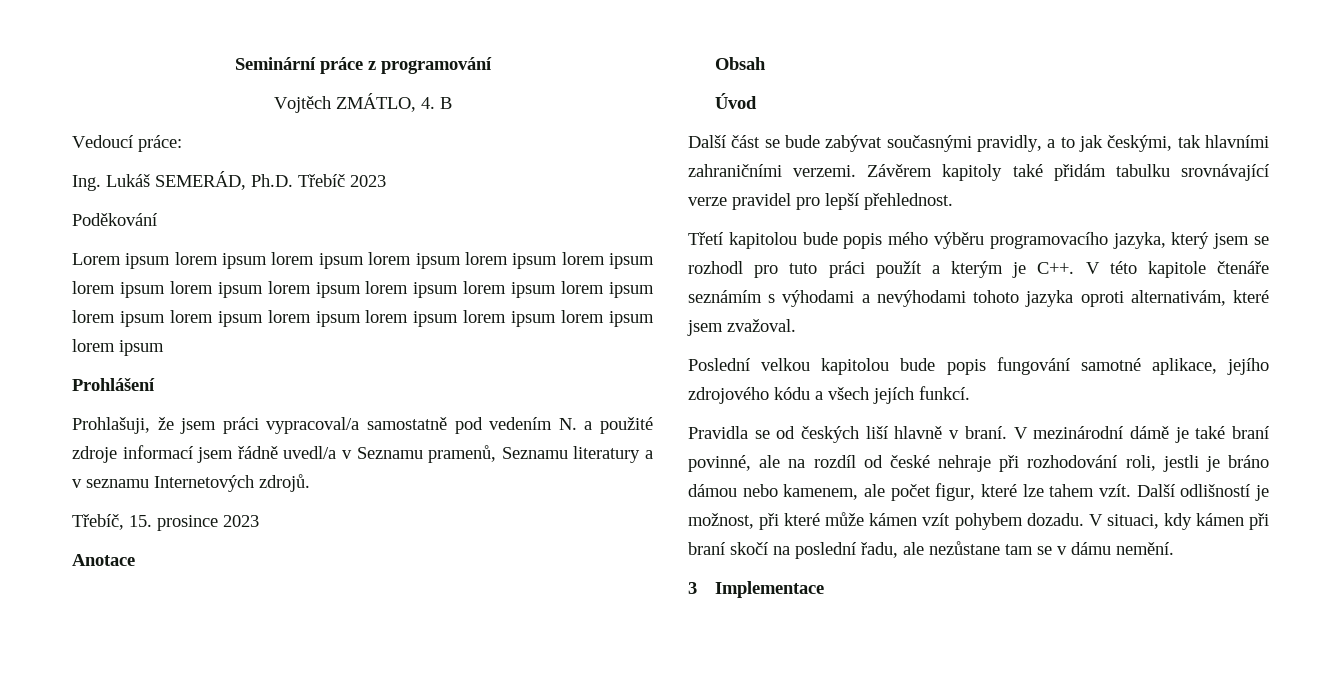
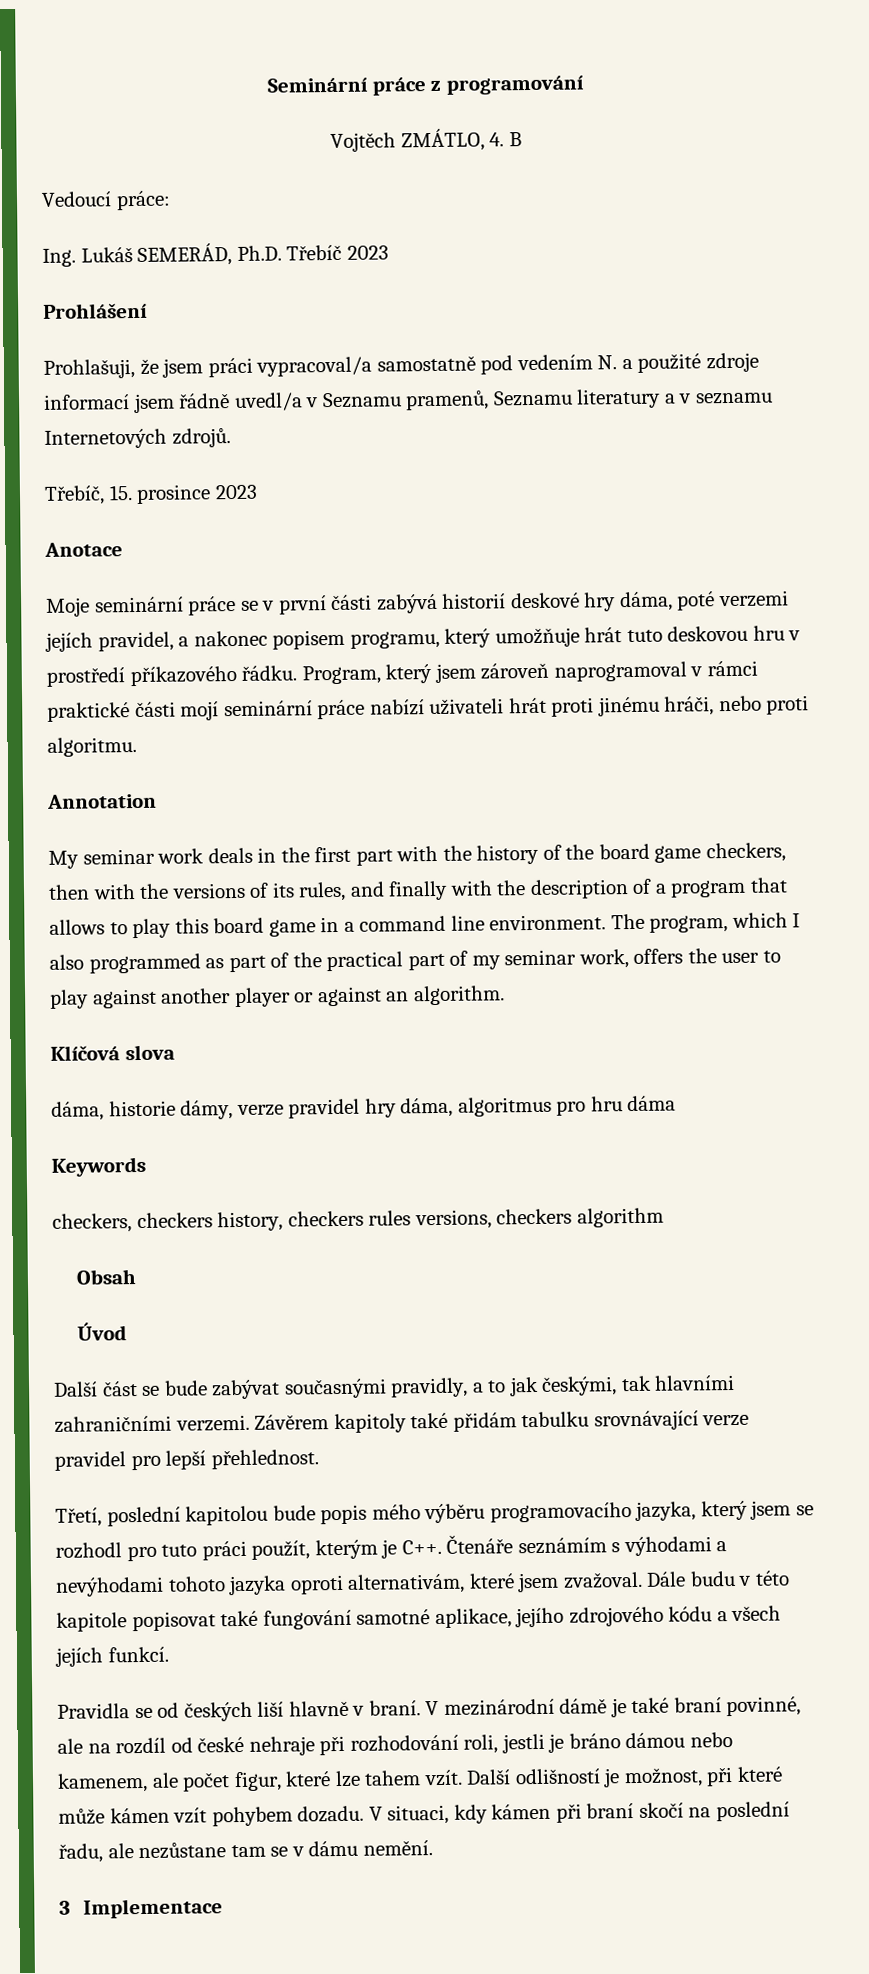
- Poděkování
- Lorem ipsum lorem ipsum lorem ipsum lorem ipsum lorem ipsum lorem ipsum lorem ipsum lorem ipsum lorem ipsum lorem ipsum lorem ipsum lorem ipsum lorem ipsum lorem ipsum lorem ipsum lorem ipsum lorem ipsum lorem ipsum lorem ipsum
+ Moje seminární práce se v první části zabývá historií deskové hry dáma, poté verzemi jejích pravidel, a nakonec popisem programu, který umožňuje hrát tuto deskovou hru v prostředí příkazového řádku. Program, který jsem zároveň naprogramoval v rámci praktické části mojí seminární práce nabízí uživateli hrát proti jinému hráči, nebo proti algoritmu.
+ Annotation
+ My seminar work deals in the first part with the history of the board game checkers, then with the versions of its rules, and finally with the description of a program that allows to play this board game in a command line environment. The program, which I also programmed as part of the practical part of my seminar work, offers the user to play against another player or against an algorithm.
+ Klíčová slova
+ dáma, historie dámy, verze pravidel hry dáma, algoritmus pro hru dáma
+ Keywords
+ checkers, checkers history, checkers rules versions, checkers algorithm
- Třetí kapitolou bude popis mého výběru programovacího jazyka, který jsem se rozhodl pro tuto práci použít a kterým je C++. V této kapitole čtenáře seznámím s výhodami a nevýhodami tohoto jazyka oproti alternativám, které jsem zvažoval.
- Poslední velkou kapitolou bude popis fungování samotné aplikace, jejího zdrojového kódu a všech jejích funkcí.
+ Třetí, poslední kapitolou bude popis mého výběru programovacího jazyka, který jsem se rozhodl pro tuto práci použít, kterým je C++. Čtenáře seznámím s výhodami a nevýhodami tohoto jazyka oproti alternativám, které jsem zvažoval. Dále budu v této kapitole popisovat také fungování samotné aplikace, jejího zdrojového kódu a všech jejích funkcí.

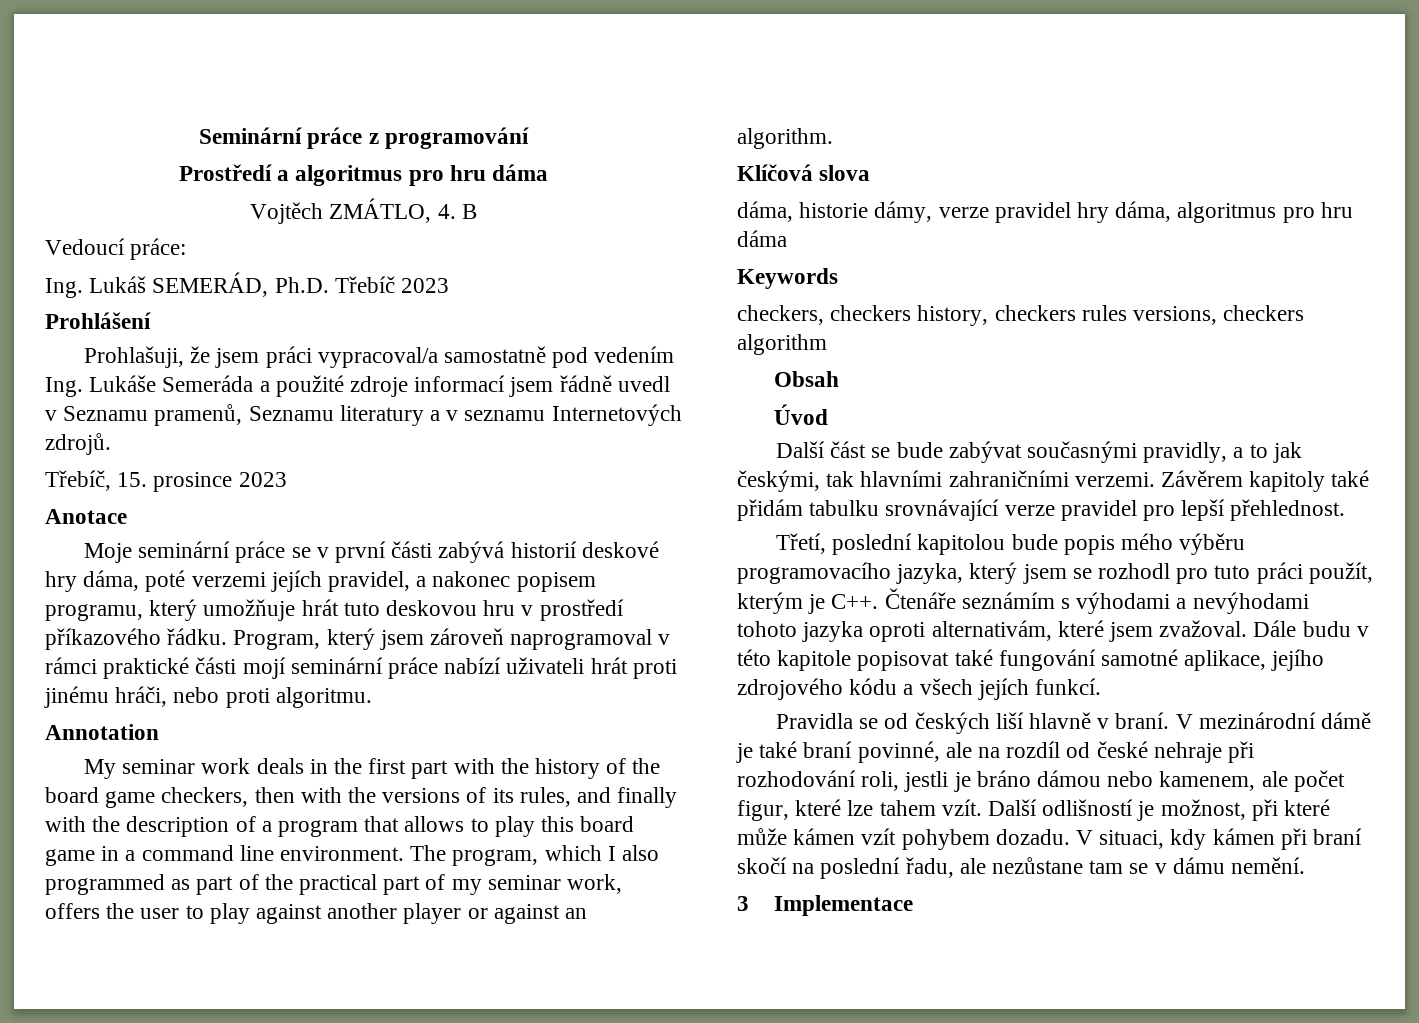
+ Prostředí a algoritmus pro hru dáma
- Prohlašuji, že jsem práci vypracoval/a samostatně pod vedením N. a použité zdroje informací jsem řádně uvedl/a v Seznamu pramenů, Seznamu literatury a v seznamu Internetových zdrojů.
+ Prohlašuji, že jsem práci vypracoval/a samostatně pod vedením Ing. Lukáše Semeráda a použité zdroje informací jsem řádně uvedl v Seznamu pramenů, Seznamu literatury a v seznamu Internetových zdrojů.

